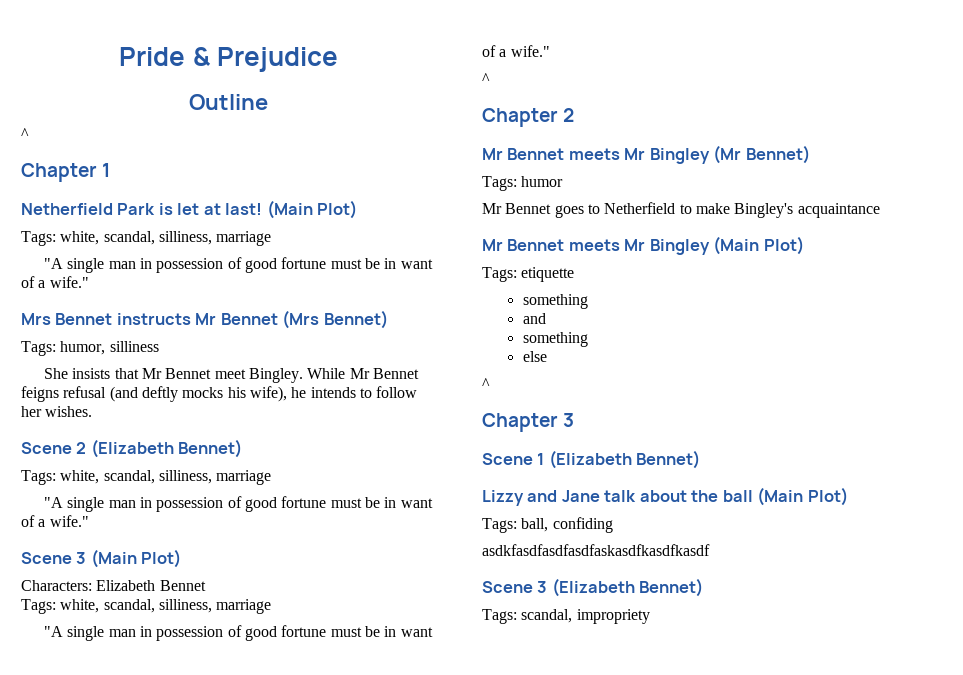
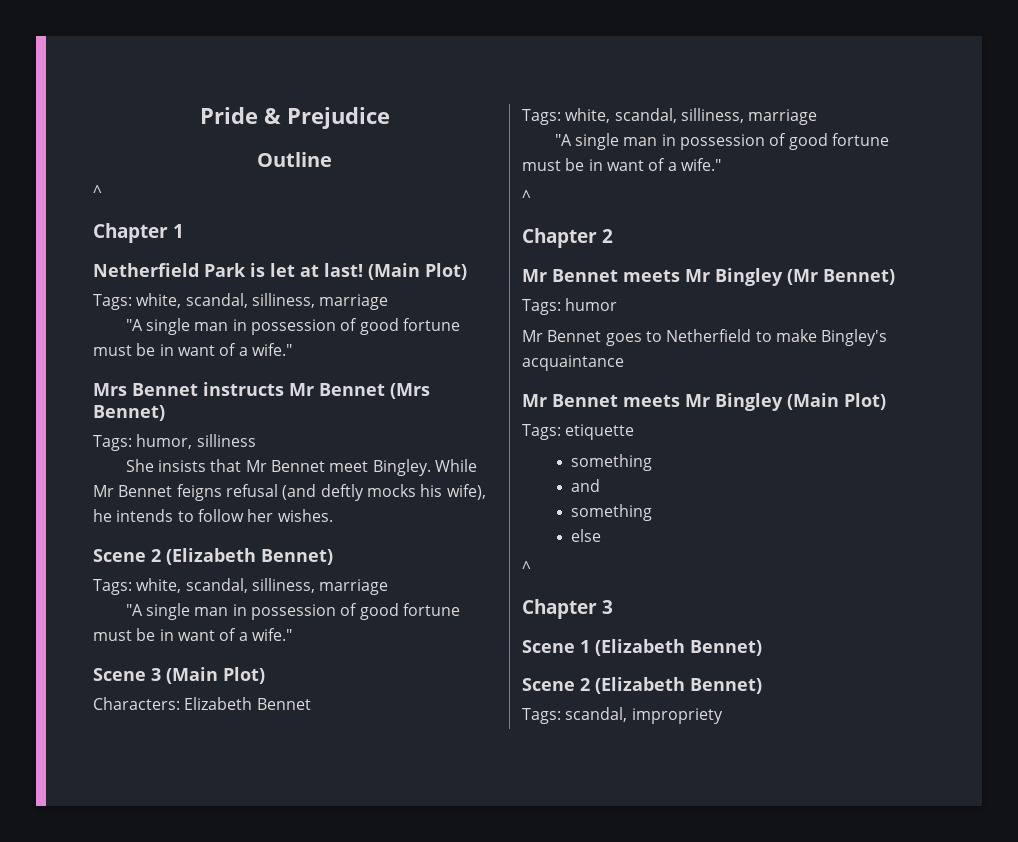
  Scene 1 (Elizabeth Bennet)
- Lizzy and Jane talk about the ball (Main Plot)
- Tags: ball, confiding
- asdkfasdfasdfasdfaskasdfkasdfkasdf
- Scene 3 (Elizabeth Bennet)
+ Scene 2 (Elizabeth Bennet)

